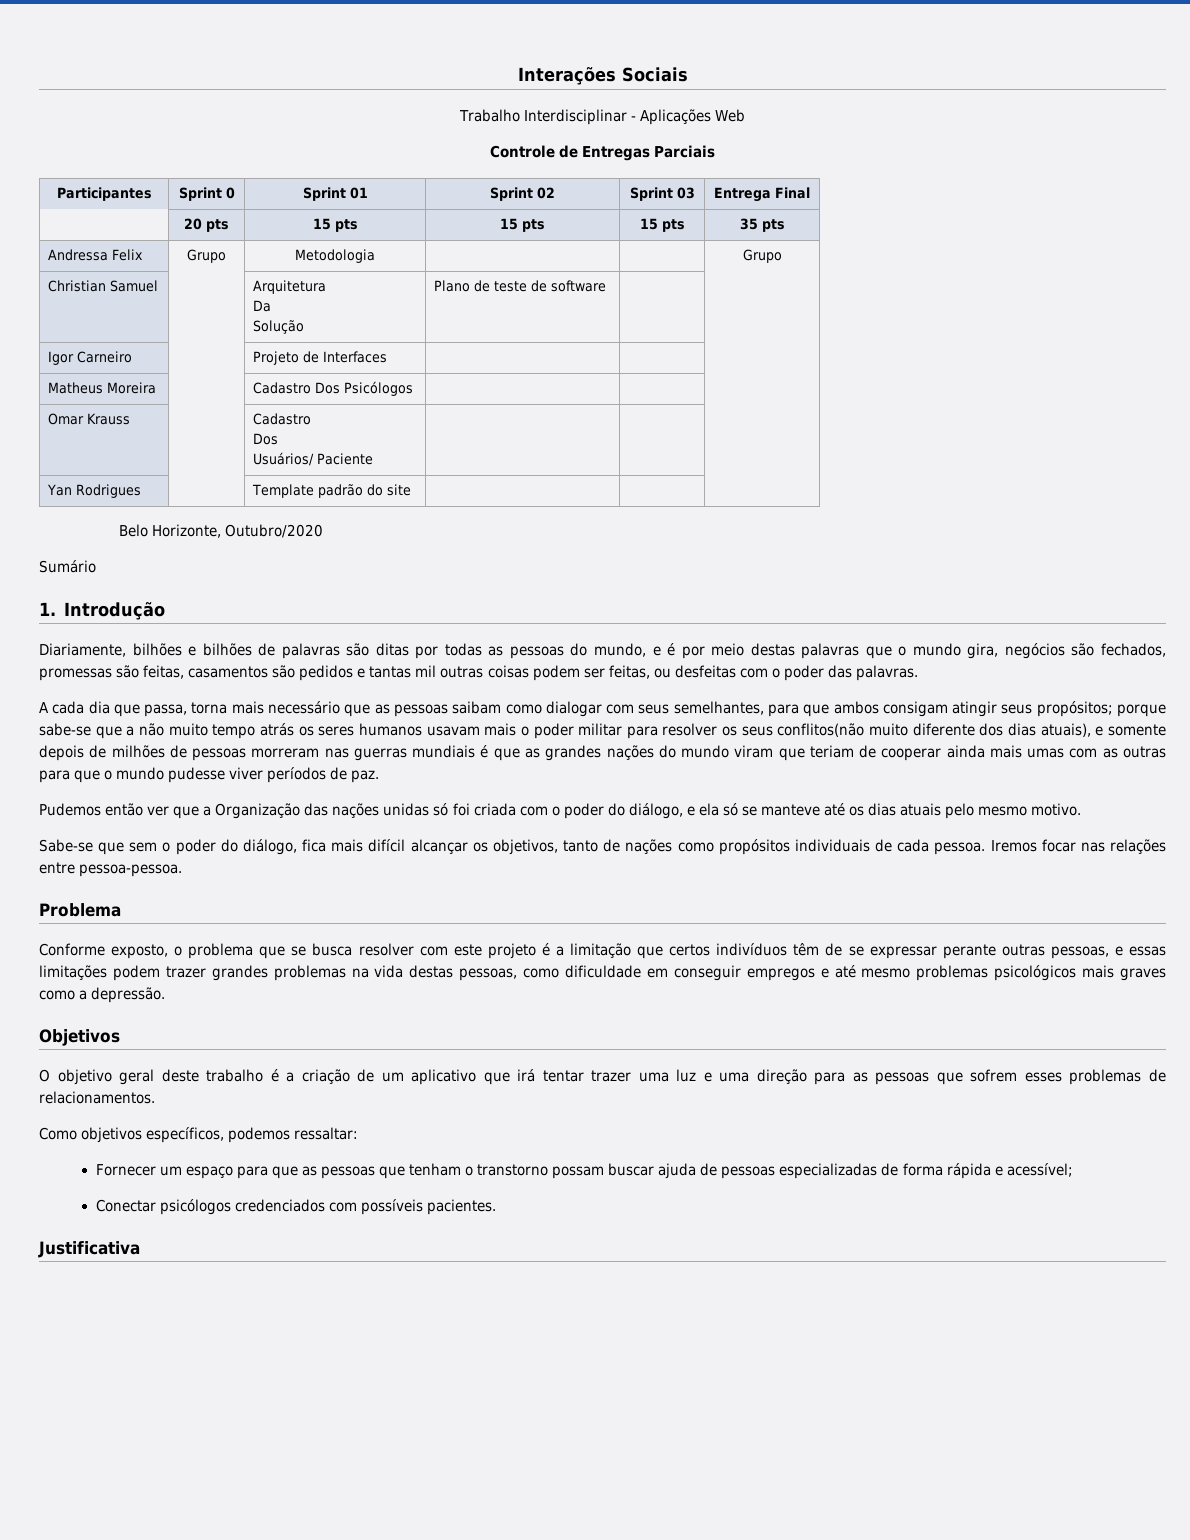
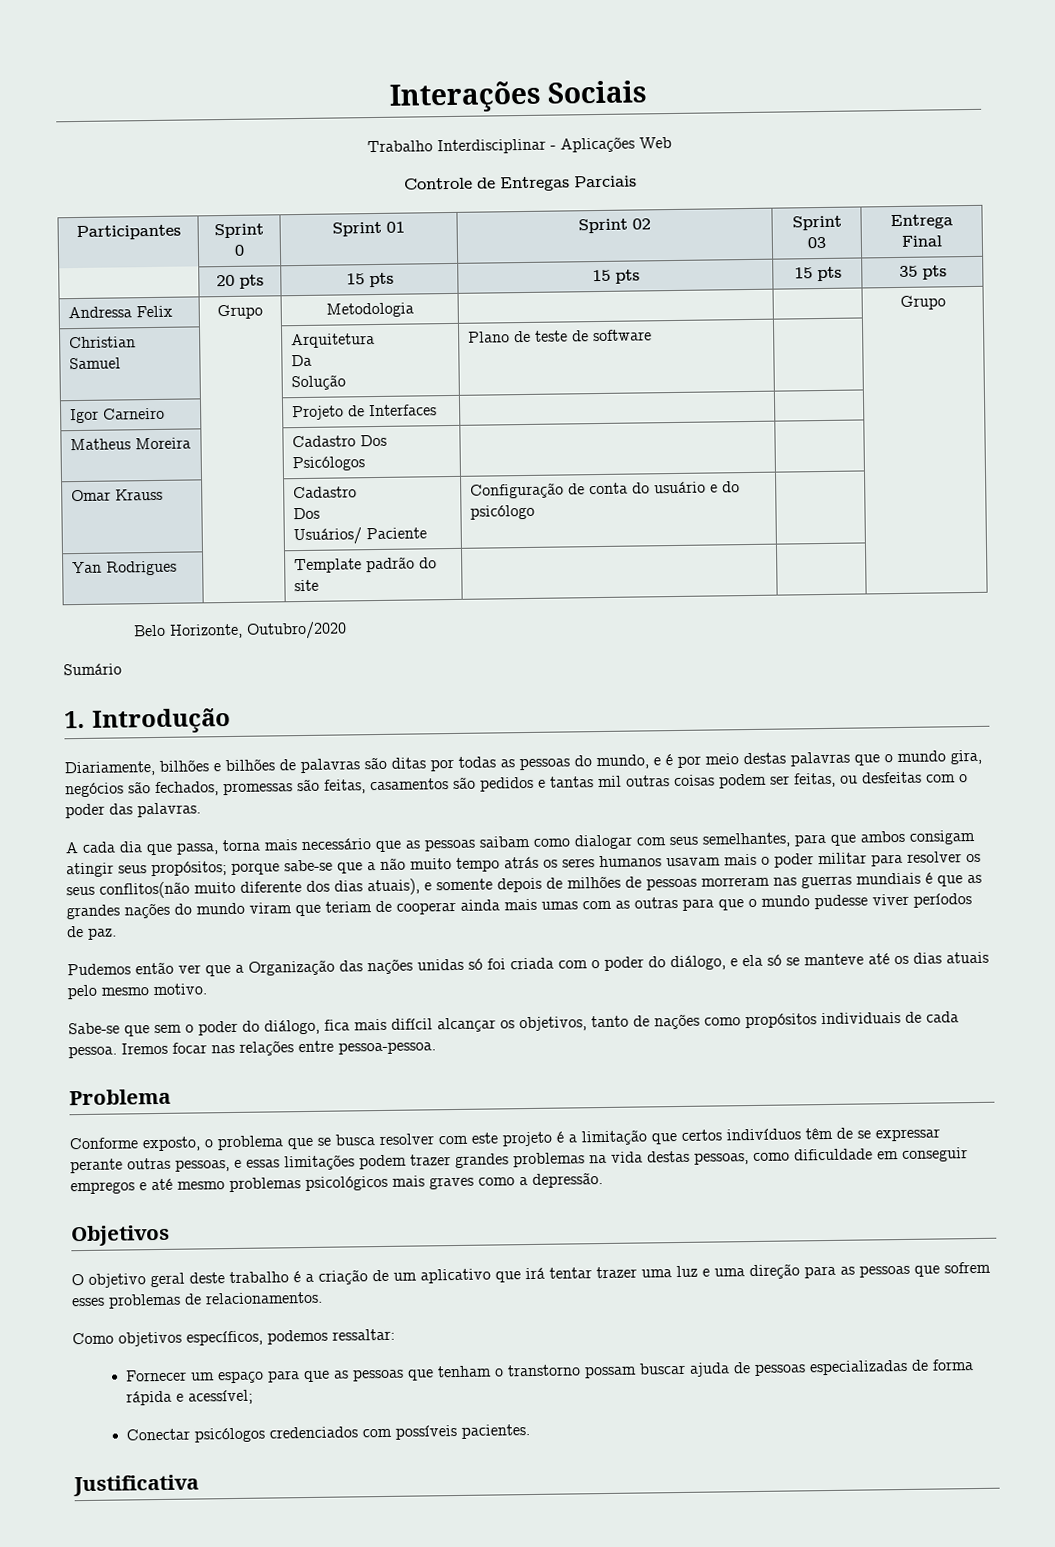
  Omar Krauss | | Cadastro
  Dos
- Usuários/ Paciente | | |
+ Usuários/ Paciente | Configuração de conta do usuário e do psicólogo | |

